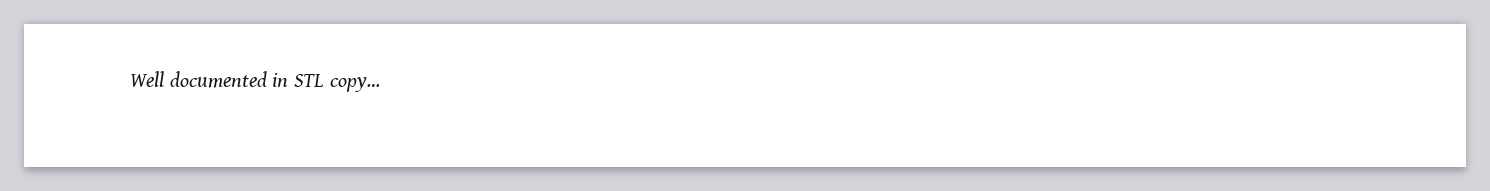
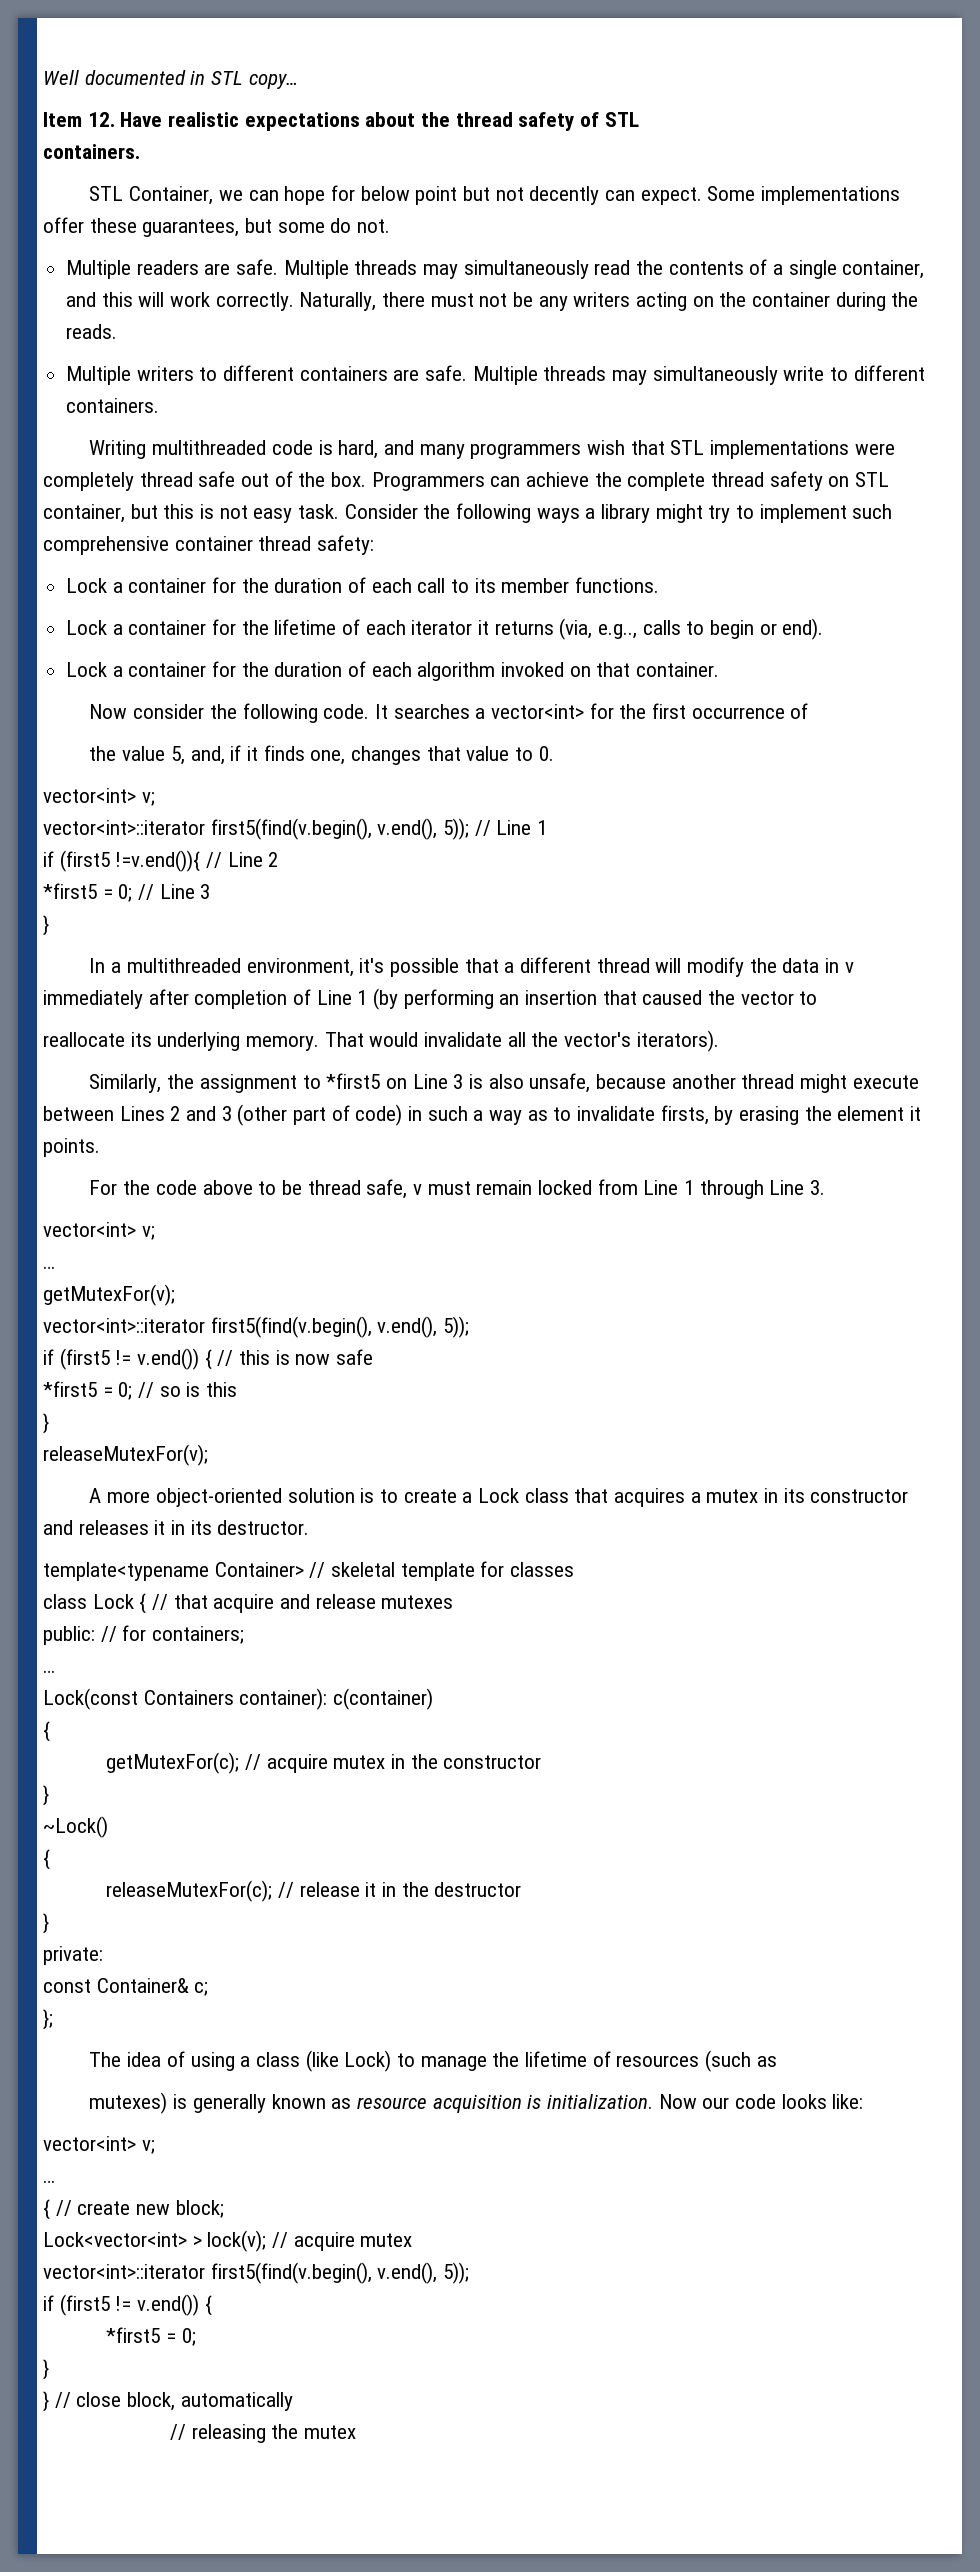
+ Item 12. Have realistic expectations about the thread safety of STL
+ containers.
+ STL Container, we can hope for below point but not decently can expect. Some implementations offer these guarantees, but some do not.
+ Multiple readers are safe. Multiple threads may simultaneously read the contents of a single container, and this will work correctly. Naturally, there must not be any writers acting on the container during the reads.
+ Multiple writers to different containers are safe. Multiple threads may simultaneously write to different containers.
+ Writing multithreaded code is hard, and many programmers wish that STL implementations were completely thread safe out of the box. Programmers can achieve the complete thread safety on STL container, but this is not easy task. Consider the following ways a library might try to implement such comprehensive container thread safety:
+ Lock a container for the duration of each call to its member functions.
+ Lock a container for the lifetime of each iterator it returns (via, e.g.., calls to begin or end).
+ Lock a container for the duration of each algorithm invoked on that container.
+ Now consider the following code. It searches a vector<int> for the first occurrence of
+ the value 5, and, if it finds one, changes that value to 0.
+ vector<int> v;
+ vector<int>::iterator first5(find(v.begin(), v.end(), 5)); // Line 1
+ if (first5 !=v.end()){ // Line 2
+ *first5 = 0; // Line 3
+ }
+ In a multithreaded environment, it's possible that a different thread will modify the data in v immediately after completion of Line 1 (by performing an insertion that caused the vector to
+ reallocate its underlying memory. That would invalidate all the vector's iterators).
+ Similarly, the assignment to *first5 on Line 3 is also unsafe, because another thread might execute between Lines 2 and 3 (other part of code) in such a way as to invalidate firsts, by erasing the element it points.
+ For the code above to be thread safe, v must remain locked from Line 1 through Line 3.
+ vector<int> v;
+ …
+ getMutexFor(v);
+ vector<int>::iterator first5(find(v.begin(), v.end(), 5));
+ if (first5 != v.end()) { // this is now safe
+ *first5 = 0; // so is this
+ }
+ releaseMutexFor(v);
+ A more object-oriented solution is to create a Lock class that acquires a mutex in its constructor and releases it in its destructor.
+ template<typename Container> // skeletal template for classes
+ class Lock { // that acquire and release mutexes
+ public: // for containers;
+ …
+ Lock(const Containers container): c(container)
+ {
+ getMutexFor(c); // acquire mutex in the constructor
+ }
+ ~Lock()
+ {
+ releaseMutexFor(c); // release it in the destructor
+ }
+ private:
+ const Container& c;
+ };
+ The idea of using a class (like Lock) to manage the lifetime of resources (such as
+ mutexes) is generally known as resource acquisition is initialization. Now our code looks like:
+ vector<int> v;
+ …
+ { // create new block;
+ Lock<vector<int> > lock(v); // acquire mutex
+ vector<int>::iterator first5(find(v.begin(), v.end(), 5));
+ if (first5 != v.end()) {
+ *first5 = 0;
+ }
+ } // close block, automatically
+ // releasing the mutex

